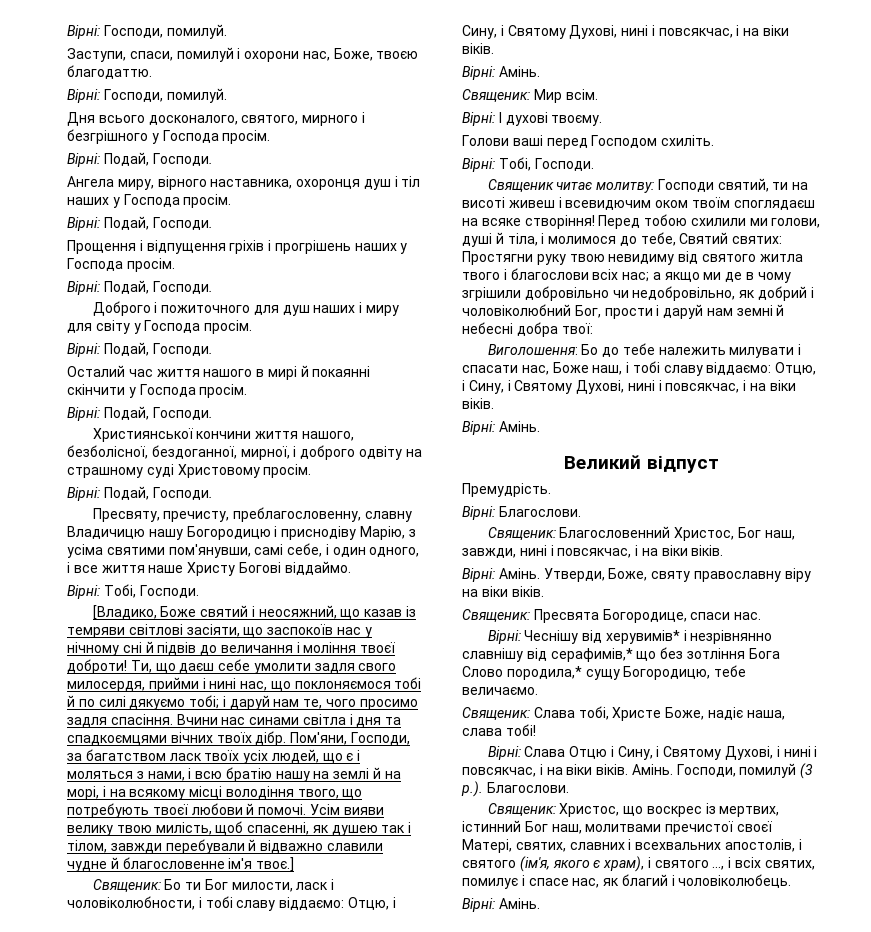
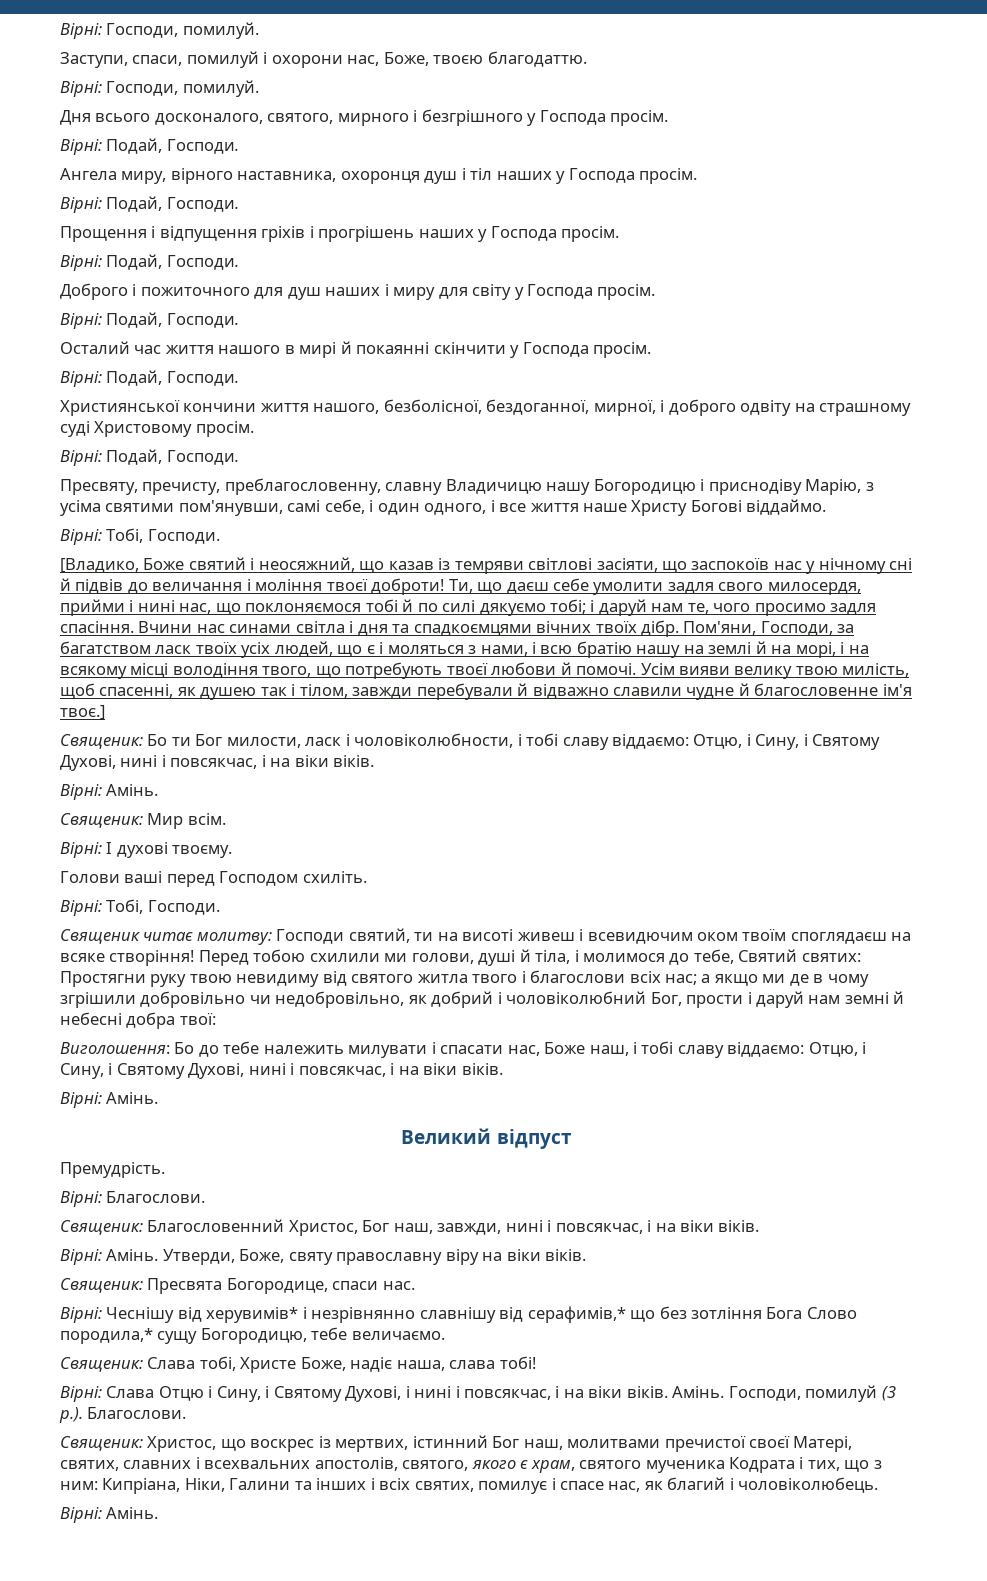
- Священик: Христос, що воскрес із мертвих, істинний Бог наш, молитвами пречистої своєї Матері, святих, славних і всехвальних апостолів, і святого (ім'я, якого є храм), і святого …, і всіх святих, помилує і спасе нас, як благий і чоловіколюбець.
+ Священик: Христос, що воскрес із мертвих, істинний Бог наш, молитвами пречистої своєї Матері, святих, славних і всехвальних апостолів, святого, якого є храм, святого мученика Кодрата і тих, що з ним: Кипріана, Ніки, Галини та інших і всіх святих, помилує і спасе нас, як благий і чоловіколюбець.

